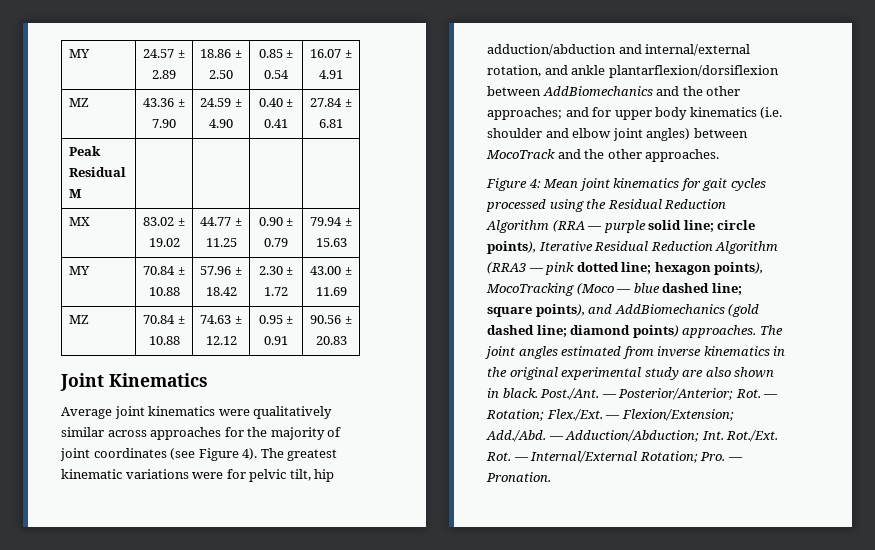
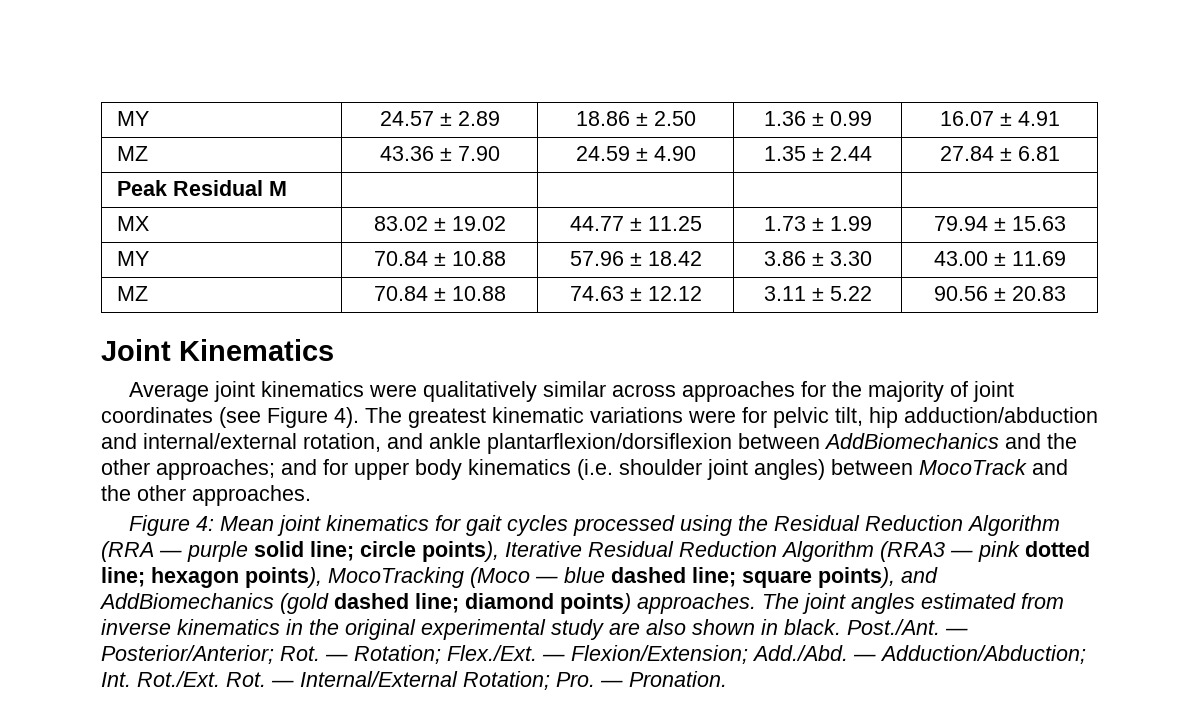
- MY | 24.57 ± 2.89 | 18.86 ± 2.50 | 0.85 ± 0.54 | 16.07 ± 4.91
+ MY | 24.57 ± 2.89 | 18.86 ± 2.50 | 1.36 ± 0.99 | 16.07 ± 4.91
- MZ | 43.36 ± 7.90 | 24.59 ± 4.90 | 0.40 ± 0.41 | 27.84 ± 6.81
+ MZ | 43.36 ± 7.90 | 24.59 ± 4.90 | 1.35 ± 2.44 | 27.84 ± 6.81
- MX | 83.02 ± 19.02 | 44.77 ± 11.25 | 0.90 ± 0.79 | 79.94 ± 15.63
+ MX | 83.02 ± 19.02 | 44.77 ± 11.25 | 1.73 ± 1.99 | 79.94 ± 15.63
- MY | 70.84 ± 10.88 | 57.96 ± 18.42 | 2.30 ± 1.72 | 43.00 ± 11.69
+ MY | 70.84 ± 10.88 | 57.96 ± 18.42 | 3.86 ± 3.30 | 43.00 ± 11.69
- MZ | 70.84 ± 10.88 | 74.63 ± 12.12 | 0.95 ± 0.91 | 90.56 ± 20.83
+ MZ | 70.84 ± 10.88 | 74.63 ± 12.12 | 3.11 ± 5.22 | 90.56 ± 20.83
- The greatest kinematic variations were for pelvic tilt, hip adduction/abduction and internal/external rotation, and ankle plantarflexion/dorsiflexion between AddBiomechanics and the other approaches; and for upper body kinematics (i.e. shoulder and elbow joint angles) between MocoTrack and the other approaches.
+ The greatest kinematic variations were for pelvic tilt, hip adduction/abduction and internal/external rotation, and ankle plantarflexion/dorsiflexion between AddBiomechanics and the other approaches; and for upper body kinematics (i.e. shoulder joint angles) between MocoTrack and the other approaches.

